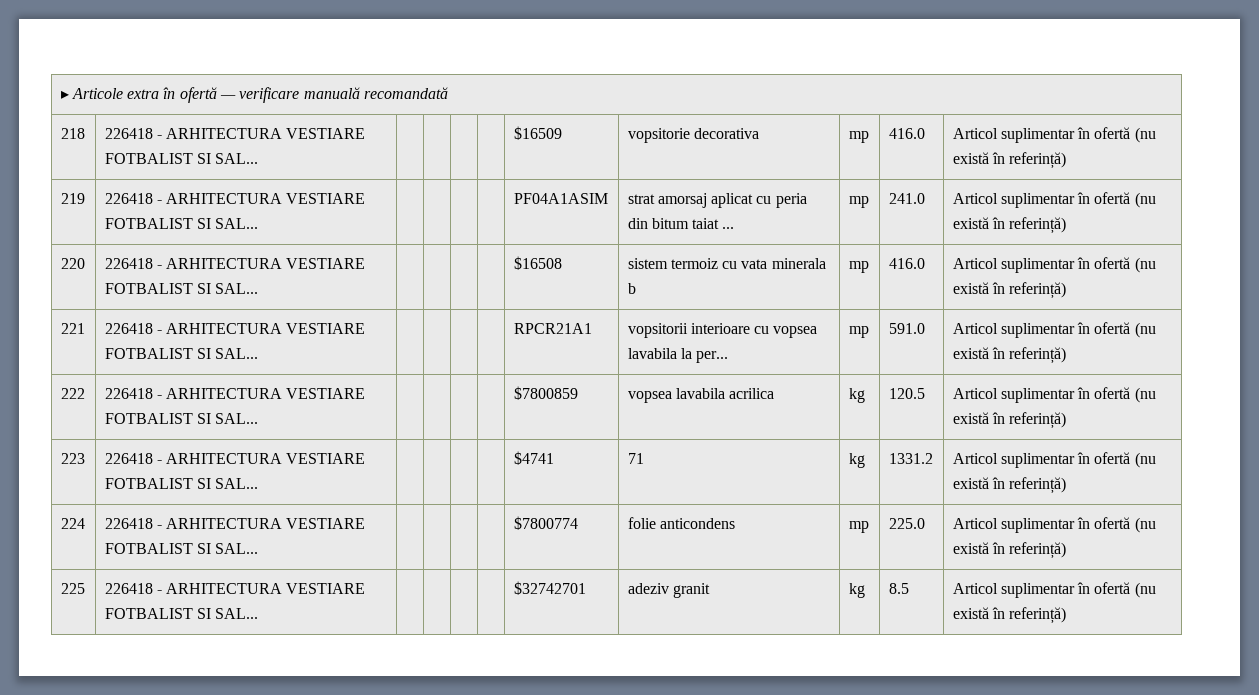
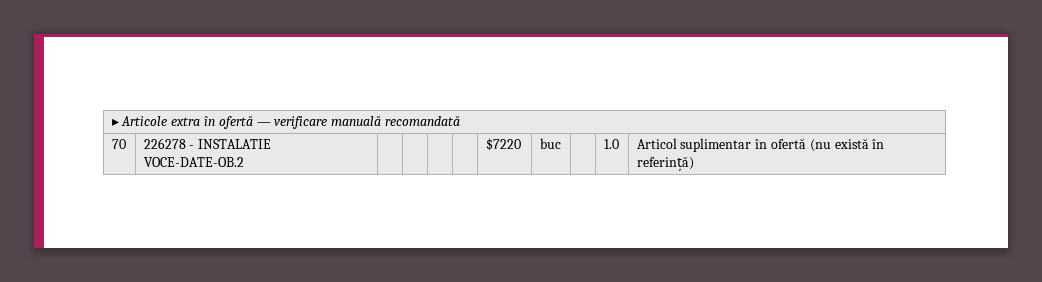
- 218 | 226418 - ARHITECTURA VESTIARE FOTBALIST SI SAL... | | | | | $16509 | vopsitorie decorativa | mp | 416.0 | Articol suplimentar în ofertă (nu există în referință)
- 219 | 226418 - ARHITECTURA VESTIARE FOTBALIST SI SAL... | | | | | PF04A1ASIM | strat amorsaj aplicat cu peria din bitum taiat ... | mp | 241.0 | Articol suplimentar în ofertă (nu există în referință)
- 220 | 226418 - ARHITECTURA VESTIARE FOTBALIST SI SAL... | | | | | $16508 | sistem termoiz cu vata minerala b | mp | 416.0 | Articol suplimentar în ofertă (nu există în referință)
- 221 | 226418 - ARHITECTURA VESTIARE FOTBALIST SI SAL... | | | | | RPCR21A1 | vopsitorii interioare cu vopsea lavabila la per... | mp | 591.0 | Articol suplimentar în ofertă (nu există în referință)
- 222 | 226418 - ARHITECTURA VESTIARE FOTBALIST SI SAL... | | | | | $7800859 | vopsea lavabila acrilica | kg | 120.5 | Articol suplimentar în ofertă (nu există în referință)
- 223 | 226418 - ARHITECTURA VESTIARE FOTBALIST SI SAL... | | | | | $4741 | 71 | kg | 1331.2 | Articol suplimentar în ofertă (nu există în referință)
- 224 | 226418 - ARHITECTURA VESTIARE FOTBALIST SI SAL... | | | | | $7800774 | folie anticondens | mp | 225.0 | Articol suplimentar în ofertă (nu există în referință)
- 225 | 226418 - ARHITECTURA VESTIARE FOTBALIST SI SAL... | | | | | $32742701 | adeziv granit | kg | 8.5 | Articol suplimentar în ofertă (nu există în referință)
+ 70 | 226278 - INSTALATIE VOCE-DATE-OB.2 | | | | | $7220 | buc | | 1.0 | Articol suplimentar în ofertă (nu există în referință)

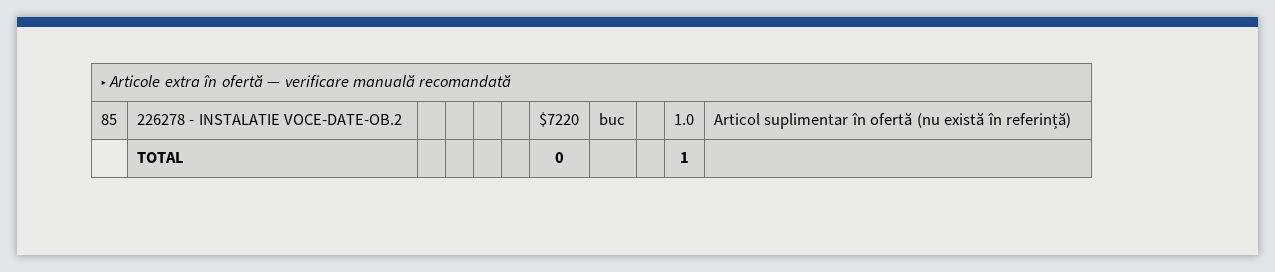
- 70 | 226278 - INSTALATIE VOCE-DATE-OB.2 | | | | | $7220 | buc | | 1.0 | Articol suplimentar în ofertă (nu există în referință)
+ 85 | 226278 - INSTALATIE VOCE-DATE-OB.2 | | | | | $7220 | buc | | 1.0 | Articol suplimentar în ofertă (nu există în referință)
+ | TOTAL | | | | | 0 | | | 1 |

